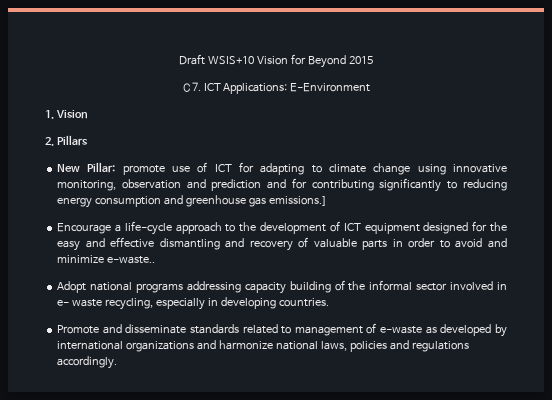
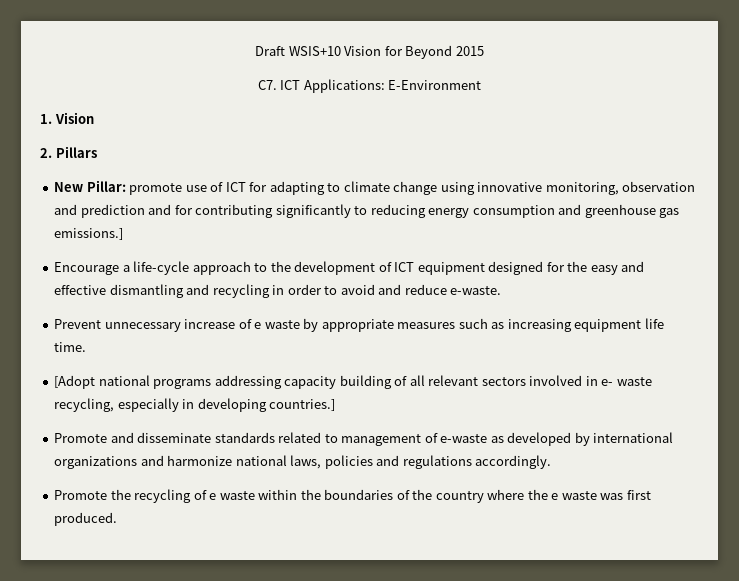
- Encourage a life-cycle approach to the development of ICT equipment designed for the easy and effective dismantling and recovery of valuable parts in order to avoid and minimize e-waste..
- Adopt national programs addressing capacity building of the informal sector involved in e- waste recycling, especially in developing countries.
+ Encourage a life-cycle approach to the development of ICT equipment designed for the easy and effective dismantling and recycling in order to avoid and reduce e-waste.
+ Prevent unnecessary increase of e waste by appropriate measures such as increasing equipment life time.
+ [Adopt national programs addressing capacity building of all relevant sectors involved in e- waste recycling, especially in developing countries.]
+ Promote the recycling of e waste within the boundaries of the country where the e waste was first produced.

